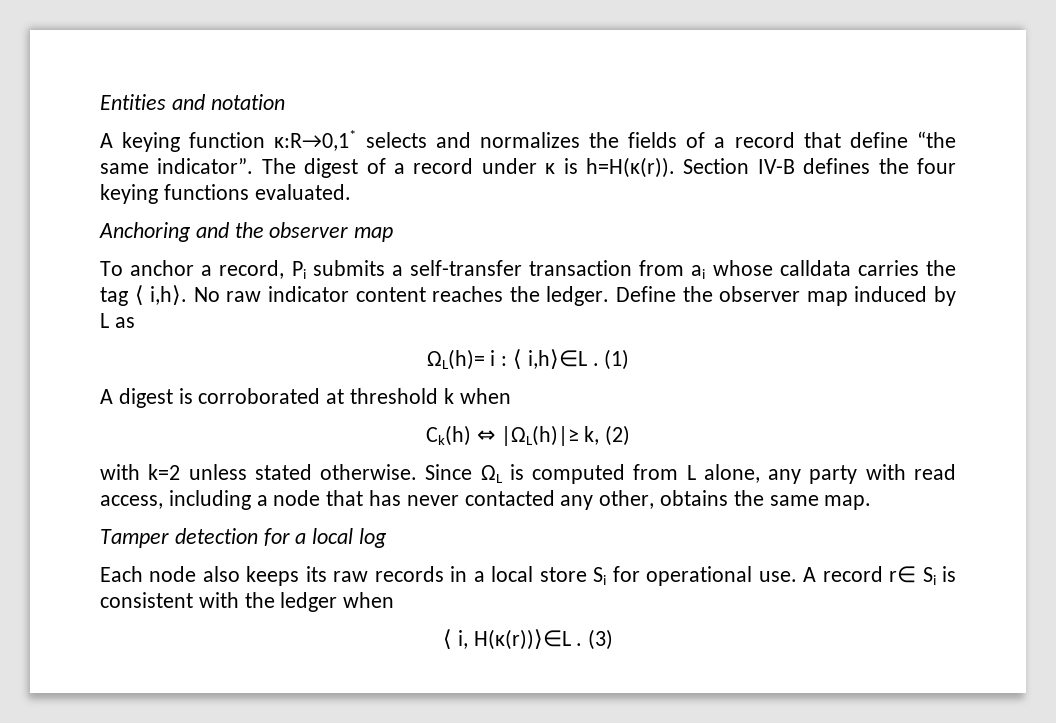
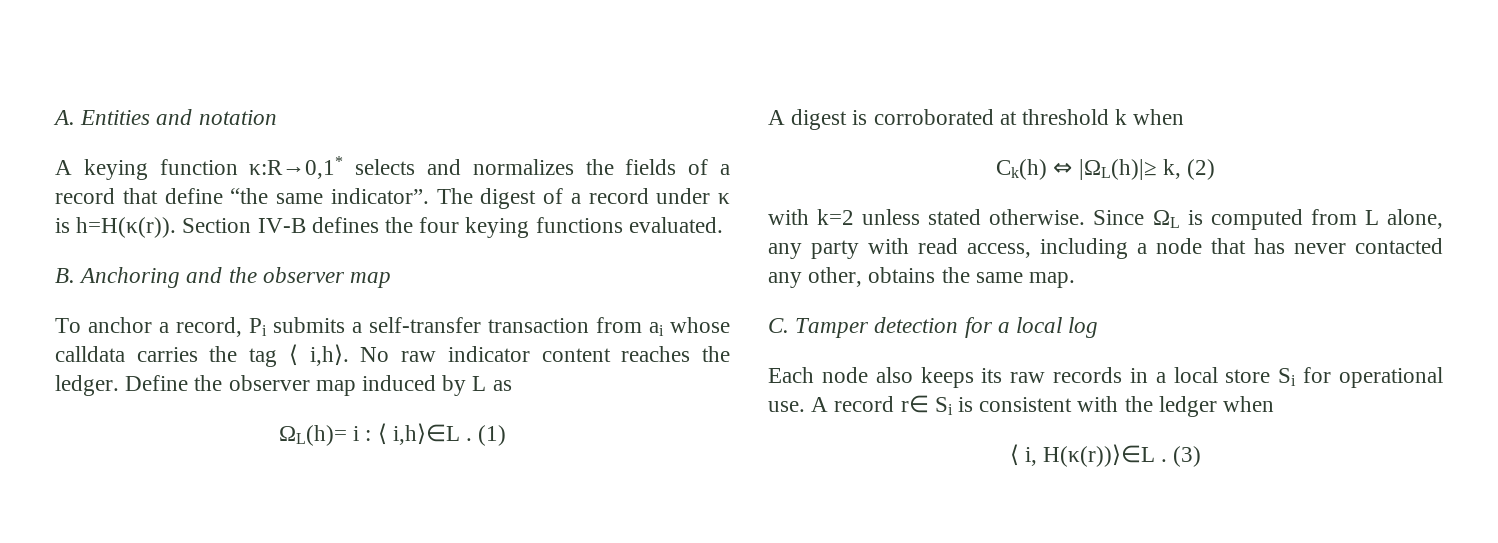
- Entities and notation
+ A. Entities and notation
- Anchoring and the observer map
+ B. Anchoring and the observer map
- Tamper detection for a local log
+ C. Tamper detection for a local log

